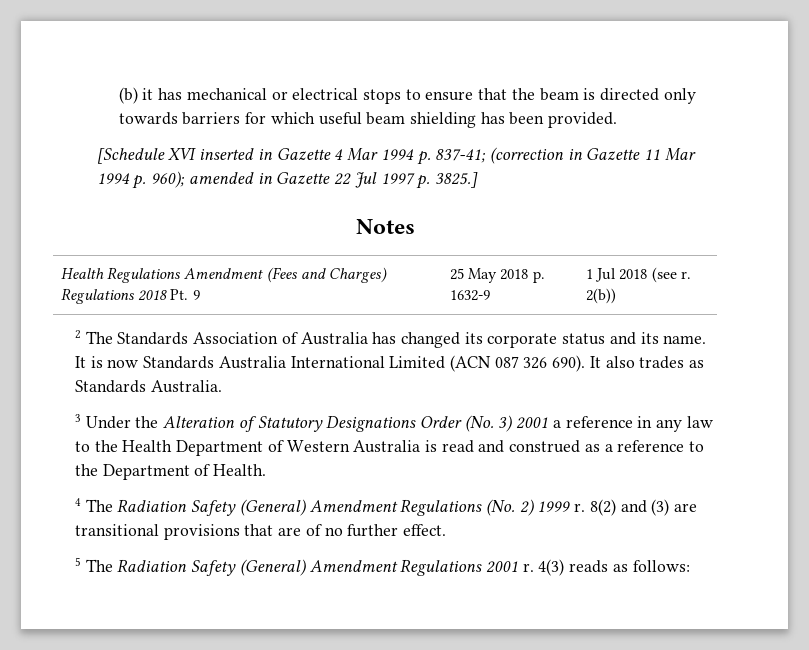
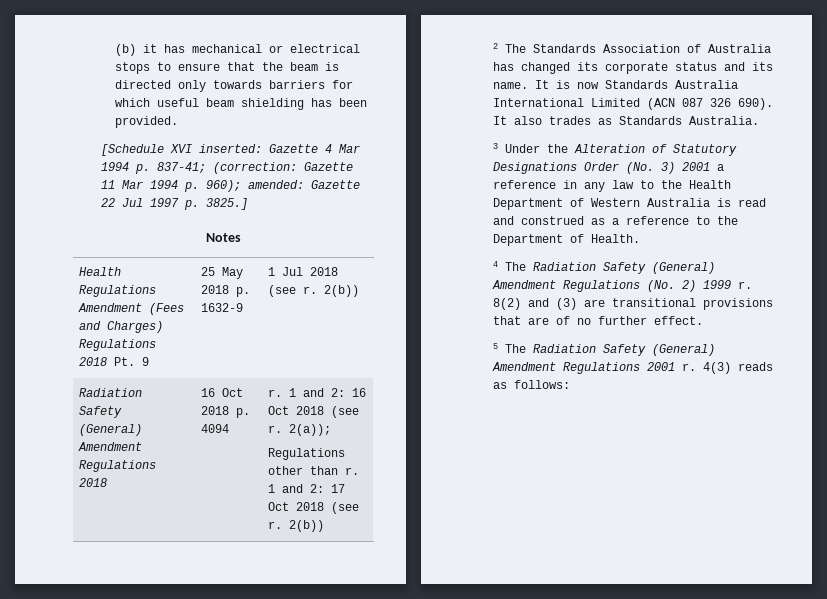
- [Schedule XVI inserted in Gazette 4 Mar 1994 p. 837-41; (correction in Gazette 11 Mar 1994 p. 960); amended in Gazette 22 Jul 1997 p. 3825.]
+ [Schedule XVI inserted: Gazette 4 Mar 1994 p. 837-41; (correction: Gazette 11 Mar 1994 p. 960); amended: Gazette 22 Jul 1997 p. 3825.]
+ Radiation Safety (General) Amendment Regulations 2018 | 16 Oct 2018 p. 4094 | r. 1 and 2: 16 Oct 2018 (see r. 2(a));
+ Regulations other than r. 1 and 2: 17 Oct 2018 (see r. 2(b))

